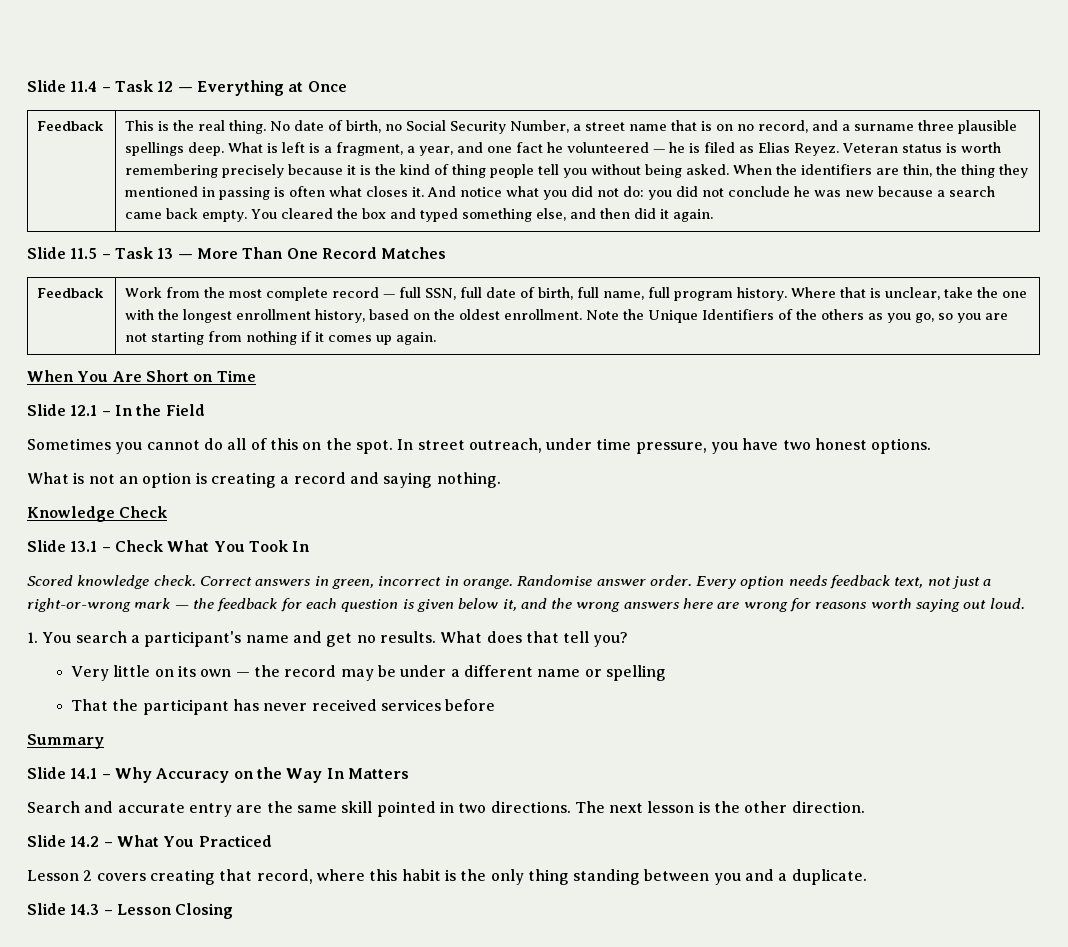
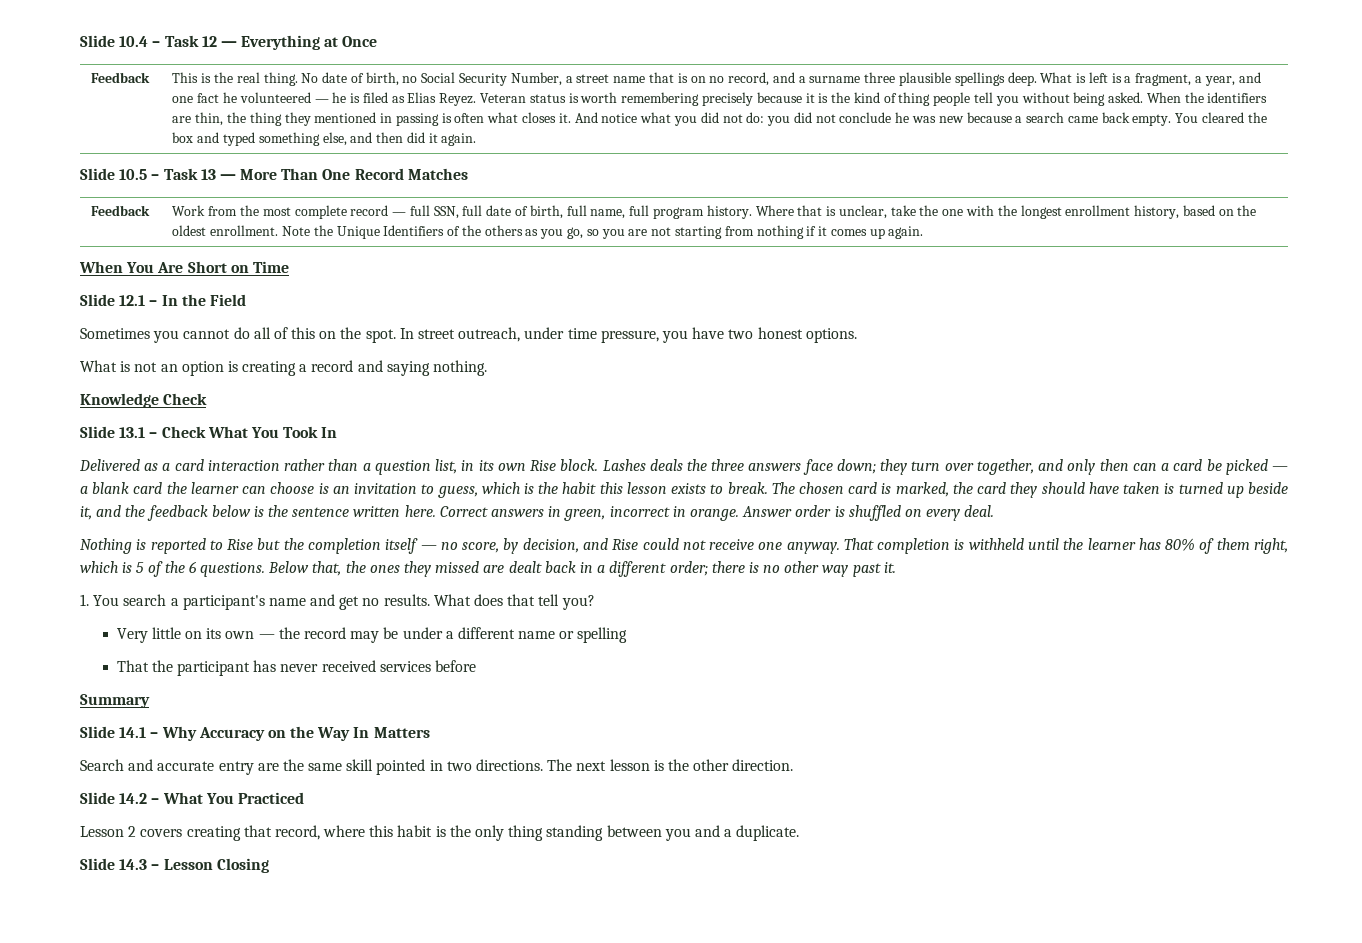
- Slide 11.4 – Task 12 — Everything at Once
+ Slide 10.4 – Task 12 — Everything at Once
- Slide 11.5 – Task 13 — More Than One Record Matches
+ Slide 10.5 – Task 13 — More Than One Record Matches
- Scored knowledge check.
+ Delivered as a card interaction rather than a question list, in its own Rise block. Lashes deals the three answers face down; they turn over together, and only then can a card be picked — a blank card the learner can choose is an invitation to guess, which is the habit this lesson exists to break. The chosen card is marked, the card they should have taken is turned up beside it, and the feedback below is the sentence written here.
- Randomise answer order. Every option needs feedback text, not just a right-or-wrong mark — the feedback for each question is given below it, and the wrong answers here are wrong for reasons worth saying out loud.
+ Answer order is shuffled on every deal.
+ Nothing is reported to Rise but the completion itself — no score, by decision, and Rise could not receive one anyway. That completion is withheld until the learner has 80% of them right, which is 5 of the 6 questions. Below that, the ones they missed are dealt back in a different order; there is no other way past it.

